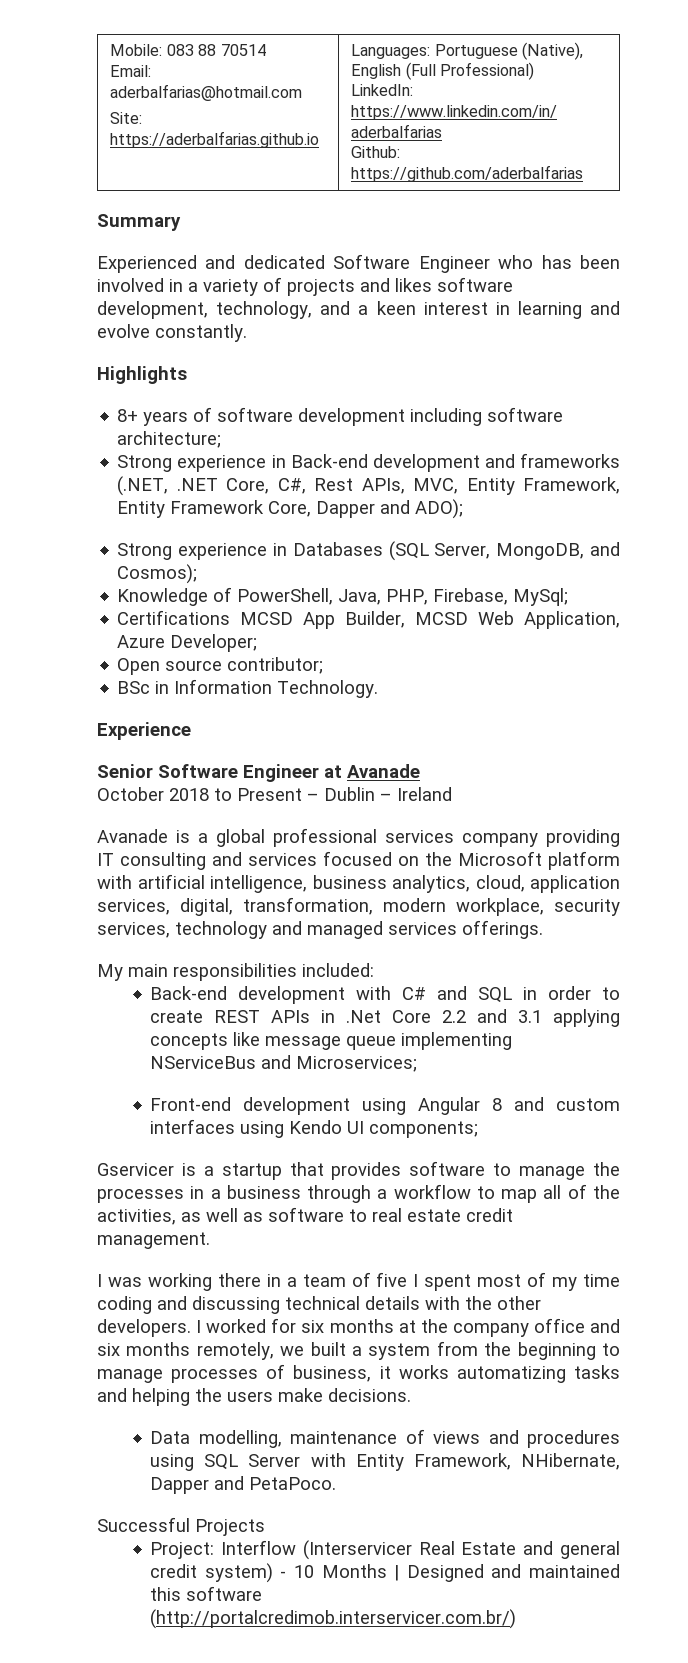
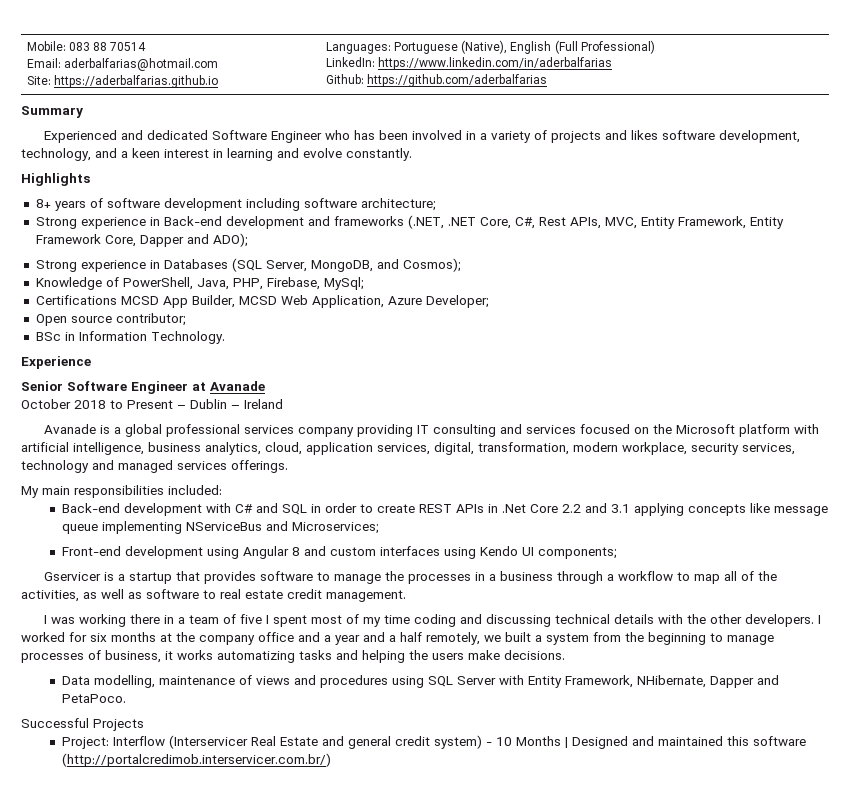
- I worked for six months at the company office and six months remotely, we built a system from the beginning to manage processes of business, it works automatizing tasks and helping the users make decisions.
+ I worked for six months at the company office and a year and a half remotely, we built a system from the beginning to manage processes of business, it works automatizing tasks and helping the users make decisions.

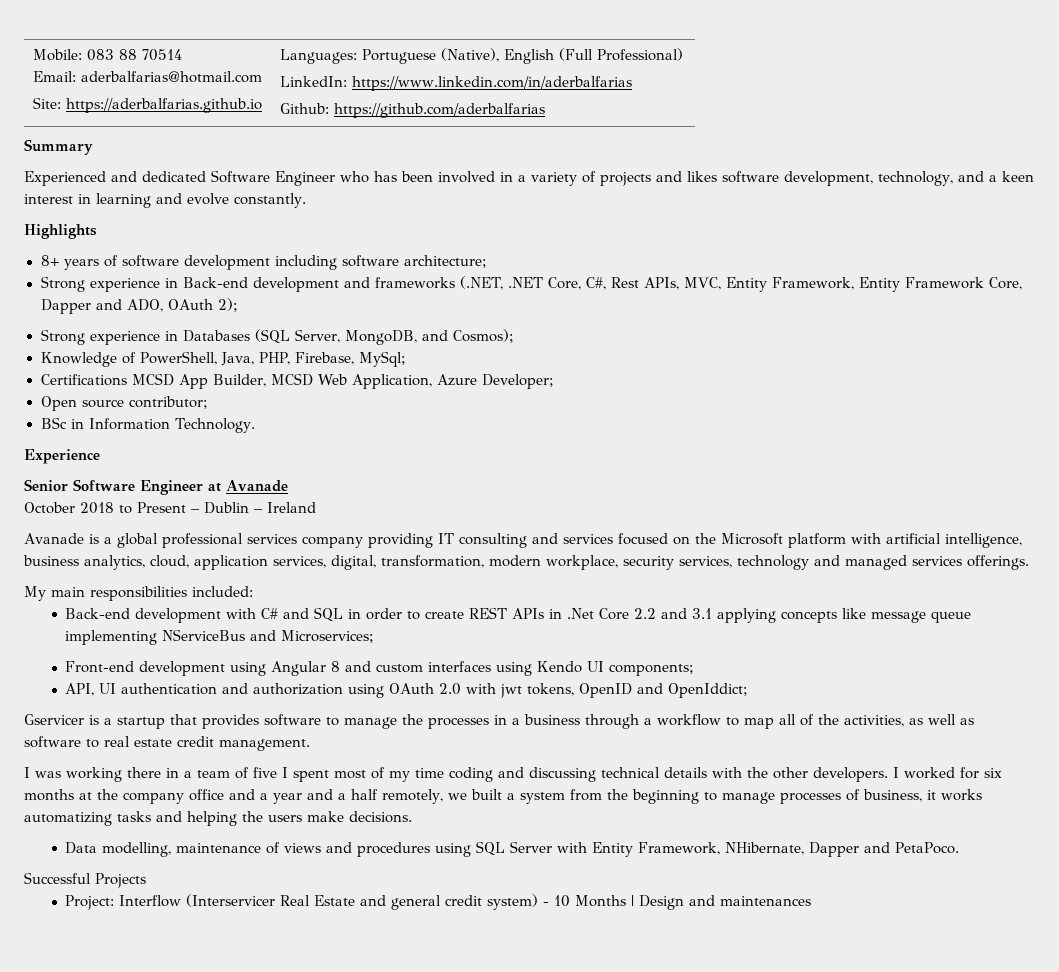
- Strong experience in Back-end development and frameworks (.NET, .NET Core, C#, Rest APIs, MVC, Entity Framework, Entity Framework Core, Dapper and ADO);
+ Strong experience in Back-end development and frameworks (.NET, .NET Core, C#, Rest APIs, MVC, Entity Framework, Entity Framework Core, Dapper and ADO, OAuth 2);
+ API, UI authentication and authorization using OAuth 2.0 with jwt tokens, OpenID and OpenIddict;
- Project: Interflow (Interservicer Real Estate and general credit system) - 10 Months | Designed and maintained this software (http://portalcredimob.interservicer.com.br/)
+ Project: Interflow (Interservicer Real Estate and general credit system) - 10 Months | Design and maintenances

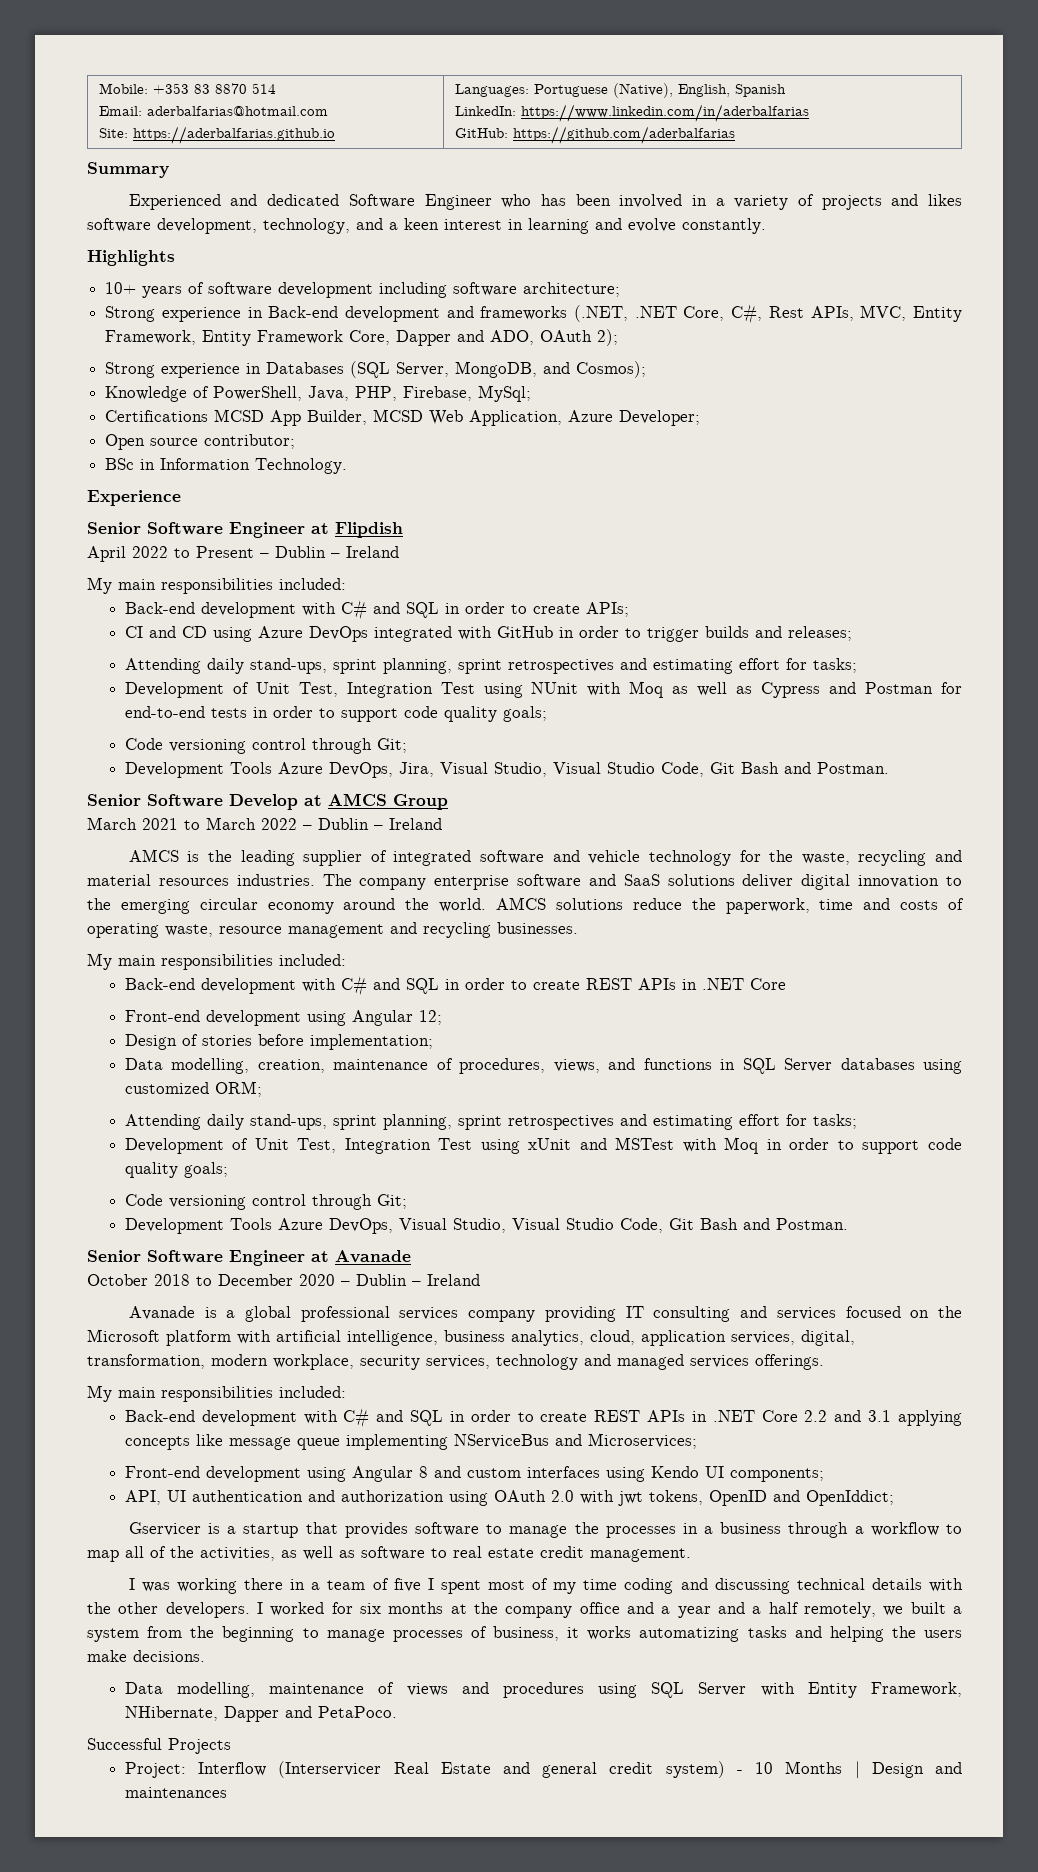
- Mobile: 083 88 70514
+ Mobile: +353 83 8870 514
  Email: aderbalfarias@hotmail.com
- Site: https://aderbalfarias.github.io | Languages: Portuguese (Native), English (Full Professional)
+ Site: https://aderbalfarias.github.io | Languages: Portuguese (Native), English, Spanish
  LinkedIn: https://www.linkedin.com/in/aderbalfarias
- Github: https://github.com/aderbalfarias
+ GitHub: https://github.com/aderbalfarias
- 8+ years of software development including software architecture;
+ 10+ years of software development including software architecture;
+ Senior Software Engineer at Flipdish
+ April 2022 to Present – Dublin – Ireland
+ My main responsibilities included:
+ Back-end development with C# and SQL in order to create APIs;
+ CI and CD using Azure DevOps integrated with GitHub in order to trigger builds and releases;
+ Attending daily stand-ups, sprint planning, sprint retrospectives and estimating effort for tasks;
+ Development of Unit Test, Integration Test using NUnit with Moq as well as Cypress and Postman for end-to-end tests in order to support code quality goals;
+ Code versioning control through Git;
+ Development Tools Azure DevOps, Jira, Visual Studio, Visual Studio Code, Git Bash and Postman.
+ Senior Software Develop at AMCS Group
+ March 2021 to March 2022 – Dublin – Ireland
+ AMCS is the leading supplier of integrated software and vehicle technology for the waste, recycling and material resources industries. The company enterprise software and SaaS solutions deliver digital innovation to the emerging circular economy around the world. AMCS solutions reduce the paperwork, time and costs of operating waste, resource management and recycling businesses.
+ My main responsibilities included:
+ Back-end development with C# and SQL in order to create REST APIs in .NET Core
+ Front-end development using Angular 12;
+ Design of stories before implementation;
+ Data modelling, creation, maintenance of procedures, views, and functions in SQL Server databases using customized ORM;
+ Attending daily stand-ups, sprint planning, sprint retrospectives and estimating effort for tasks;
+ Development of Unit Test, Integration Test using xUnit and MSTest with Moq in order to support code quality goals;
+ Code versioning control through Git;
+ Development Tools Azure DevOps, Visual Studio, Visual Studio Code, Git Bash and Postman.
- October 2018 to Present – Dublin – Ireland
+ October 2018 to December 2020 – Dublin – Ireland
- Back-end development with C# and SQL in order to create REST APIs in .Net Core 2.2 and 3.1 applying concepts like message queue implementing NServiceBus and Microservices;
+ Back-end development with C# and SQL in order to create REST APIs in .NET Core 2.2 and 3.1 applying concepts like message queue implementing NServiceBus and Microservices;

